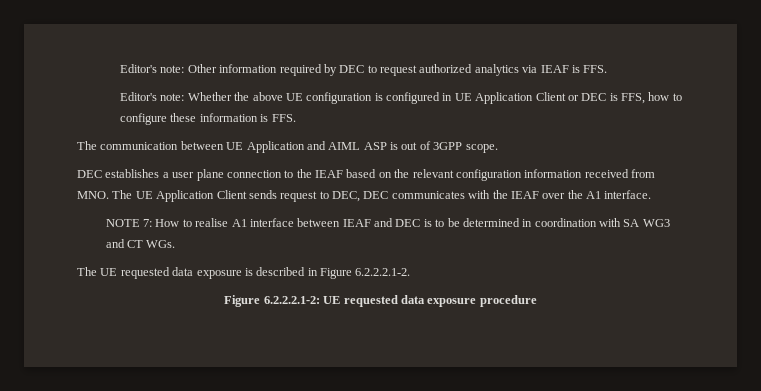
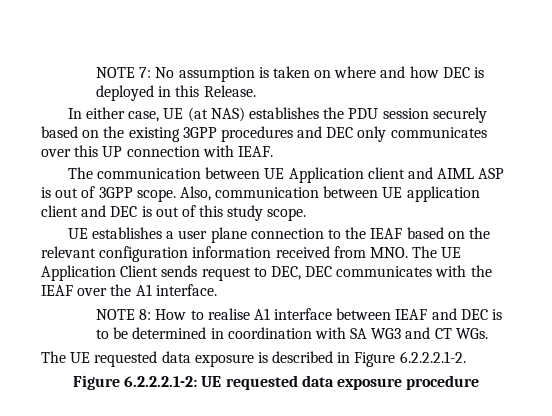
- Editor's note: Other information required by DEC to request authorized analytics via IEAF is FFS.
- Editor's note: Whether the above UE configuration is configured in UE Application Client or DEC is FFS, how to configure these information is FFS.
+ NOTE 7: No assumption is taken on where and how DEC is deployed in this Release.
+ In either case, UE (at NAS) establishes the PDU session securely based on the existing 3GPP procedures and DEC only communicates over this UP connection with IEAF.
- The communication between UE Application and AIML ASP is out of 3GPP scope.
- DEC establishes a user plane connection to the IEAF based on the relevant configuration information received from MNO. The UE Application Client sends request to DEC, DEC communicates with the IEAF over the A1 interface.
+ The communication between UE Application client and AIML ASP is out of 3GPP scope. Also, communication between UE application client and DEC is out of this study scope.
+ UE establishes a user plane connection to the IEAF based on the relevant configuration information received from MNO. The UE Application Client sends request to DEC, DEC communicates with the IEAF over the A1 interface.
- NOTE 7: How to realise A1 interface between IEAF and DEC is to be determined in coordination with SA WG3 and CT WGs.
+ NOTE 8: How to realise A1 interface between IEAF and DEC is to be determined in coordination with SA WG3 and CT WGs.

